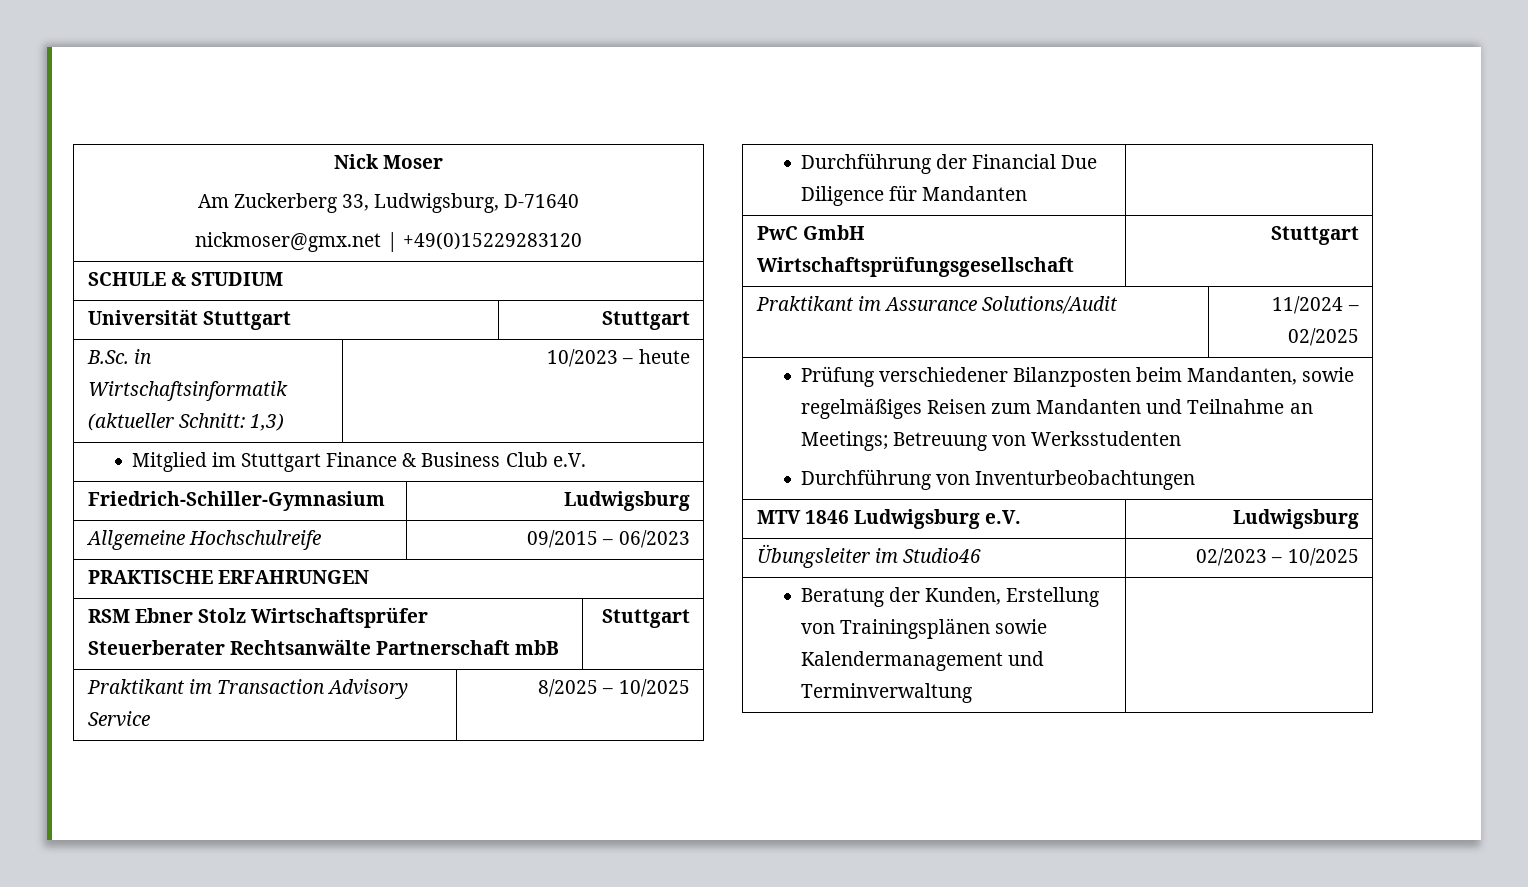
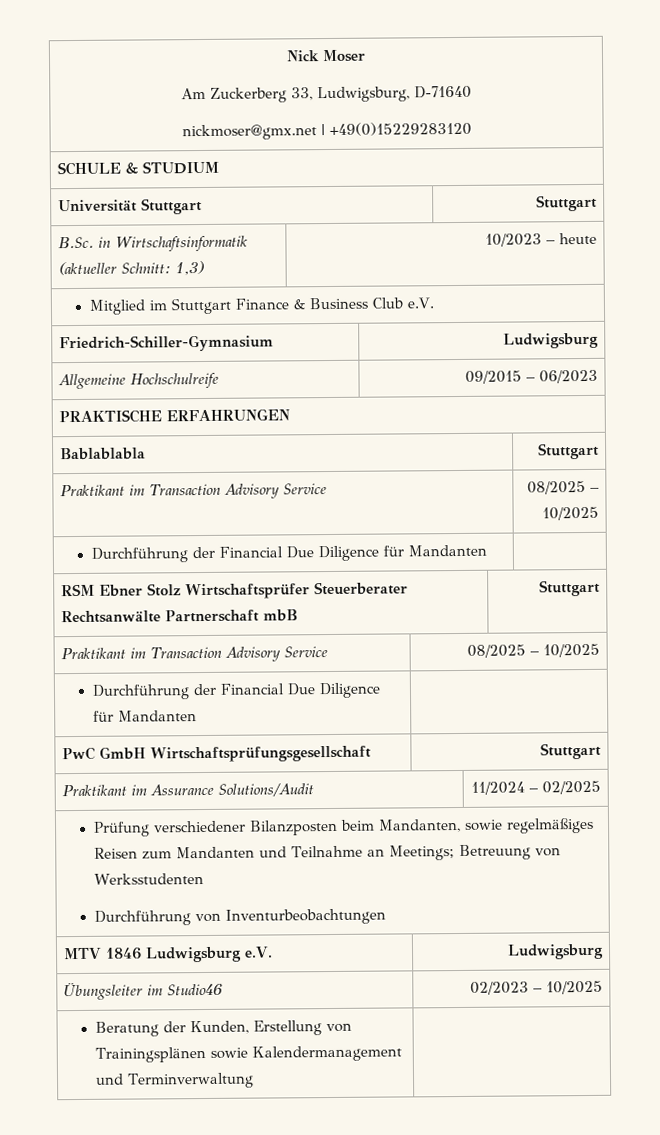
+ Bablablabla | Stuttgart
+ Praktikant im Transaction Advisory Service | 08/2025 – 10/2025
+ Durchführung der Financial Due Diligence für Mandanten |
  RSM Ebner Stolz Wirtschaftsprüfer Steuerberater Rechtsanwälte Partnerschaft mbB | Stuttgart
- Praktikant im Transaction Advisory Service | 8/2025 – 10/2025
+ Praktikant im Transaction Advisory Service | 08/2025 – 10/2025

